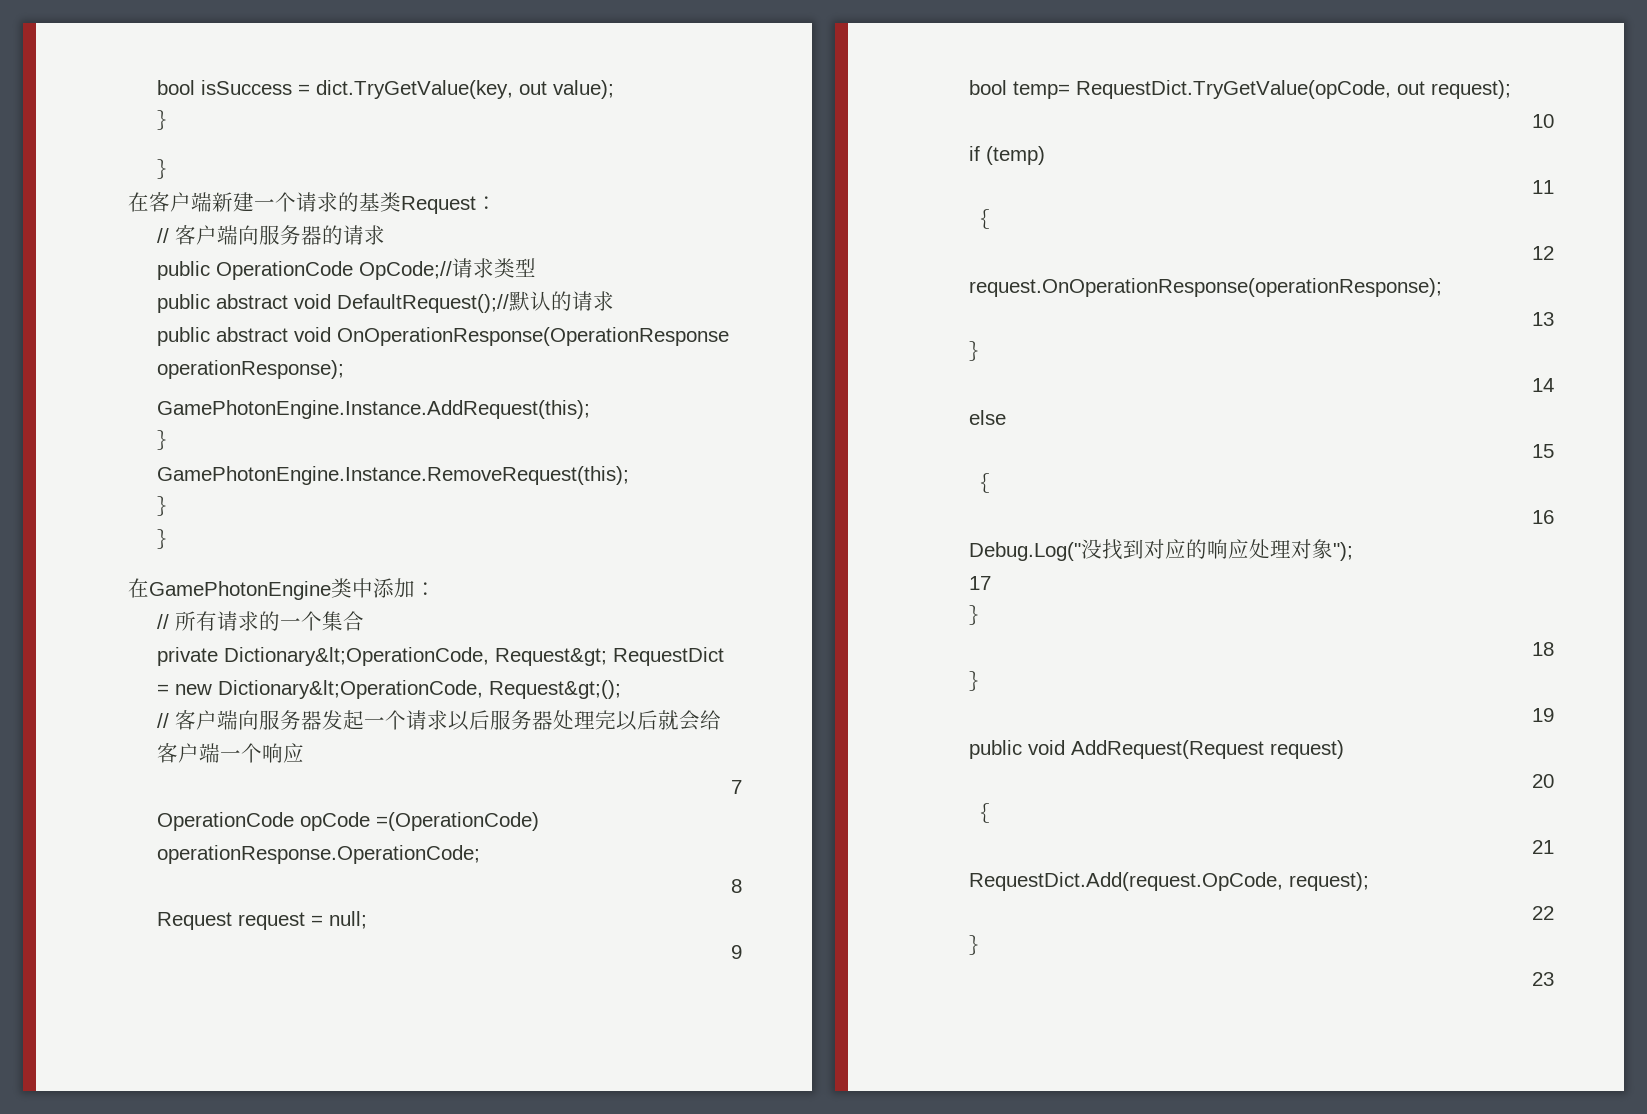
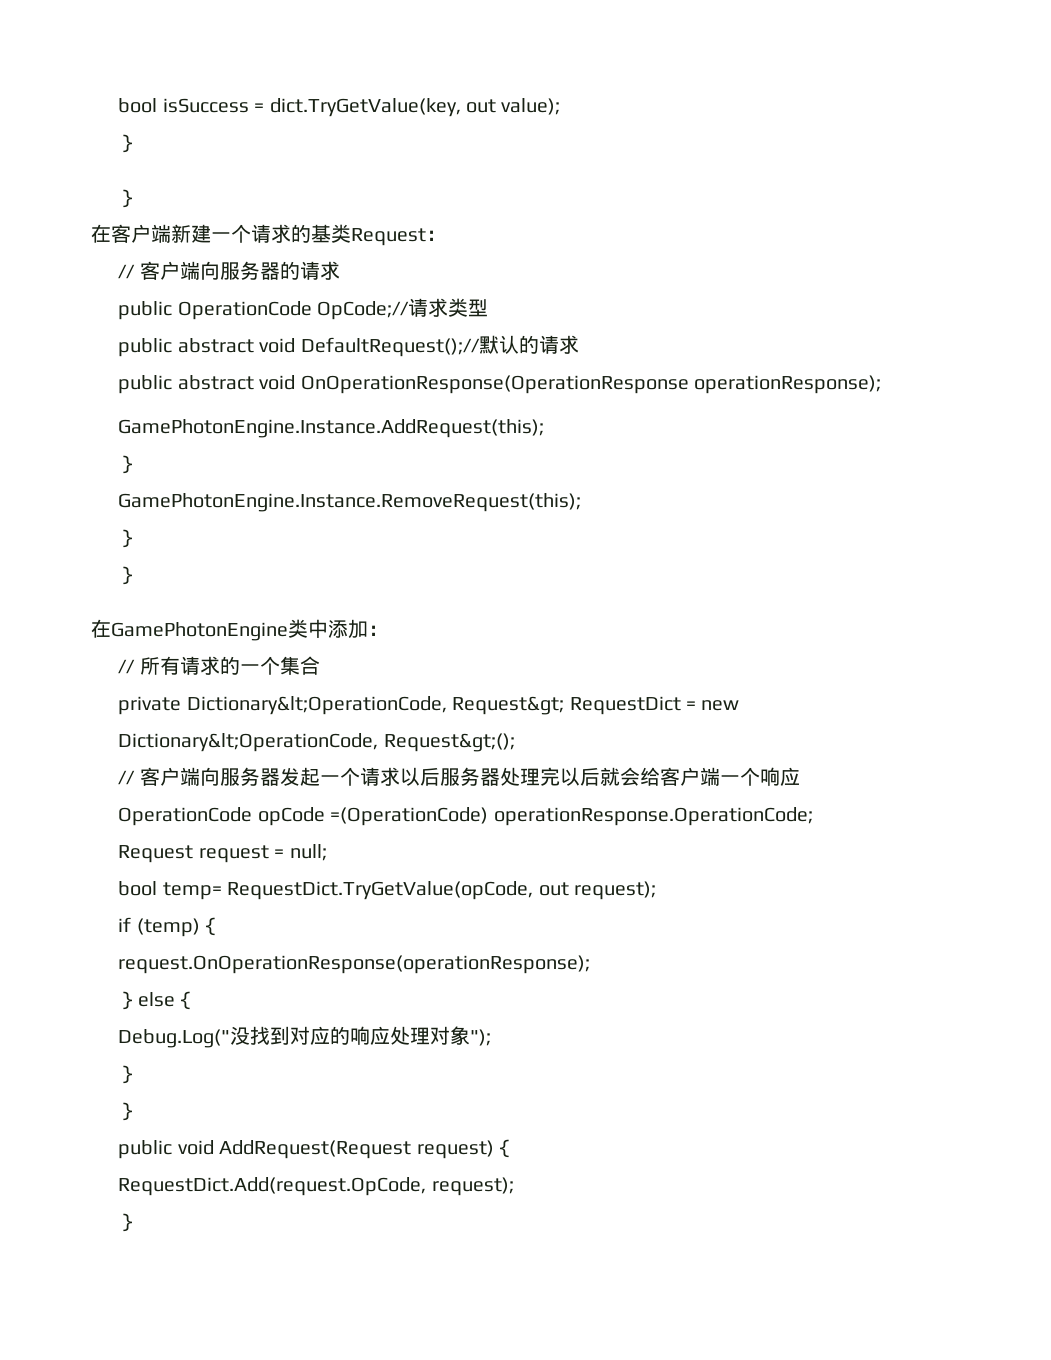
- 7
- 8
- 9
- 10
- if (temp)
- 11
- ｛
- 12
+ if (temp)｛
- 13
- ｝
- 14
- else
- 15
- ｛
- 16
+ ｝else｛
  Debug.Log("没找到对应的响应处理对象");
- 17
  ｝
- 18
  ｝
- 19
- public void AddRequest(Request request)
- 20
- ｛
- 21
+ public void AddRequest(Request request)｛
  RequestDict.Add(request.OpCode, request);
- 22
  ｝
- 23

